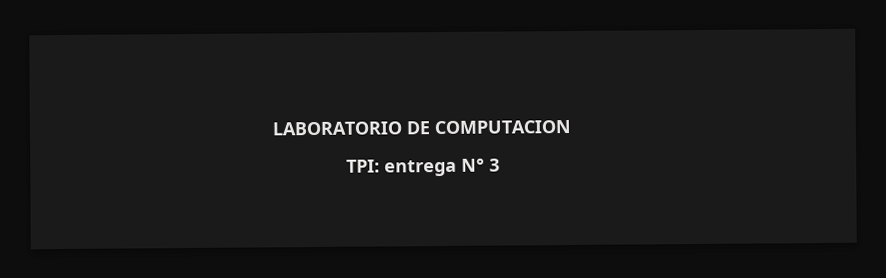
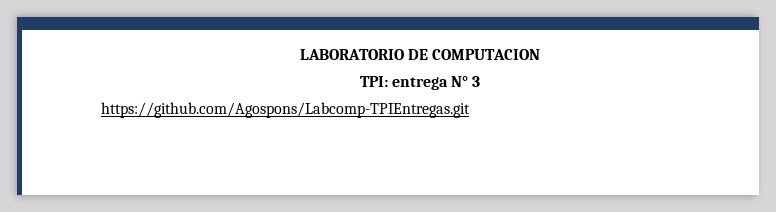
+ https://github.com/Agospons/Labcomp-TPIEntregas.git

